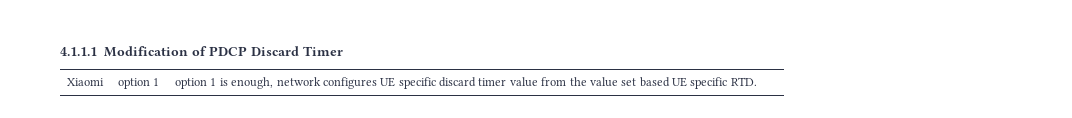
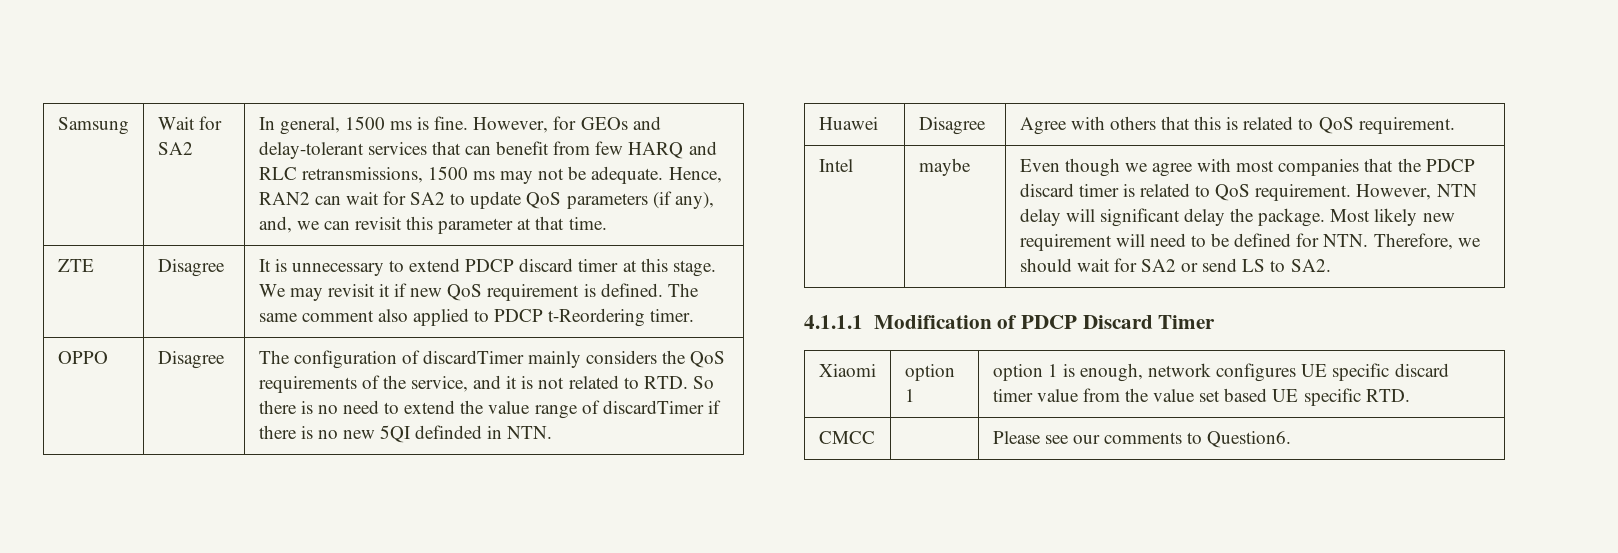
+ Samsung | Wait for SA2 | In general, 1500 ms is fine. However, for GEOs and delay-tolerant services that can benefit from few HARQ and RLC retransmissions, 1500 ms may not be adequate. Hence, RAN2 can wait for SA2 to update QoS parameters (if any), and, we can revisit this parameter at that time.
+ ZTE | Disagree | It is unnecessary to extend PDCP discard timer at this stage. We may revisit it if new QoS requirement is defined. The same comment also applied to PDCP t-Reordering timer.
+ OPPO | Disagree | The configuration of discardTimer mainly considers the QoS requirements of the service, and it is not related to RTD. So there is no need to extend the value range of discardTimer if there is no new 5QI definded in NTN.
+ Huawei | Disagree | Agree with others that this is related to QoS requirement.
+ Intel | maybe | Even though we agree with most companies that the PDCP discard timer is related to QoS requirement. However, NTN delay will significant delay the package. Most likely new requirement will need to be defined for NTN. Therefore, we should wait for SA2 or send LS to SA2.
+ CMCC | | Please see our comments to Question6.

